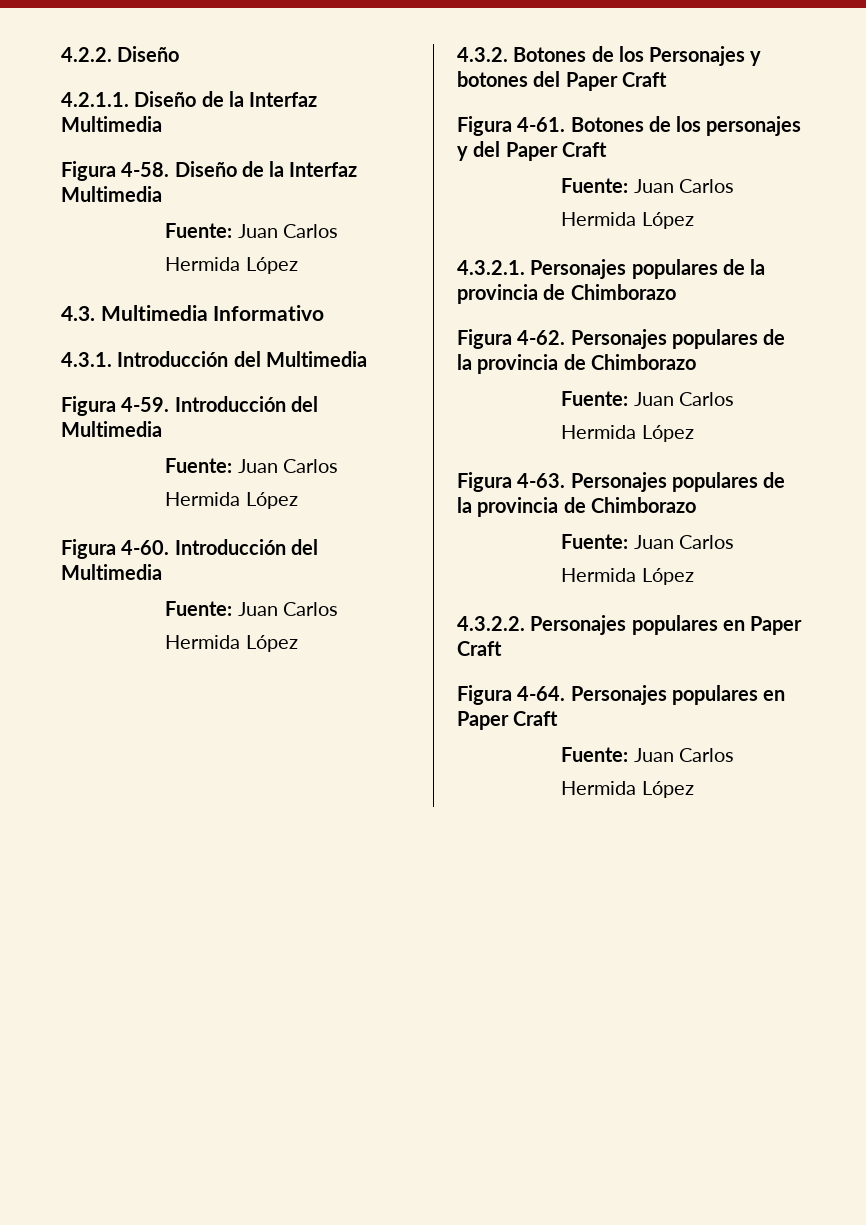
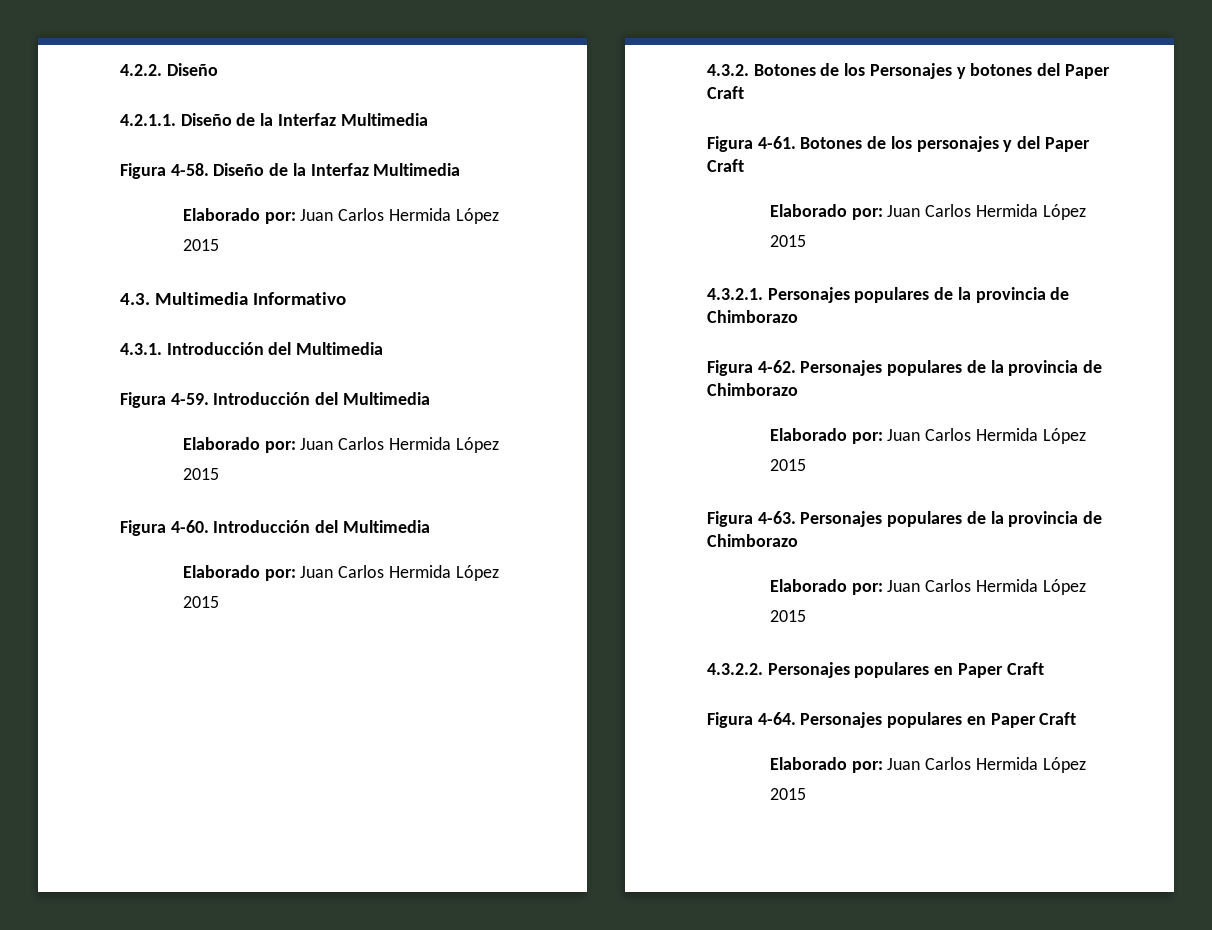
  Figura 4-58. Diseño de la Interfaz Multimedia
- Fuente: Juan Carlos Hermida López
+ Elaborado por: Juan Carlos Hermida López 2015
  Figura 4-59. Introducción del Multimedia
- Fuente: Juan Carlos Hermida López
+ Elaborado por: Juan Carlos Hermida López 2015
  Figura 4-60. Introducción del Multimedia
- Fuente: Juan Carlos Hermida López
+ Elaborado por: Juan Carlos Hermida López 2015
  Botones de los personajes y del Paper Craft
- Fuente: Juan Carlos Hermida López
+ Elaborado por: Juan Carlos Hermida López 2015
  Figura 4-62. Personajes populares de la provincia de Chimborazo
- Fuente: Juan Carlos Hermida López
+ Elaborado por: Juan Carlos Hermida López 2015
  Figura 4-63. Personajes populares de la provincia de Chimborazo
- Fuente: Juan Carlos Hermida López
+ Elaborado por: Juan Carlos Hermida López 2015
  Figura 4-64. Personajes populares en Paper Craft
- Fuente: Juan Carlos Hermida López
+ Elaborado por: Juan Carlos Hermida López 2015

